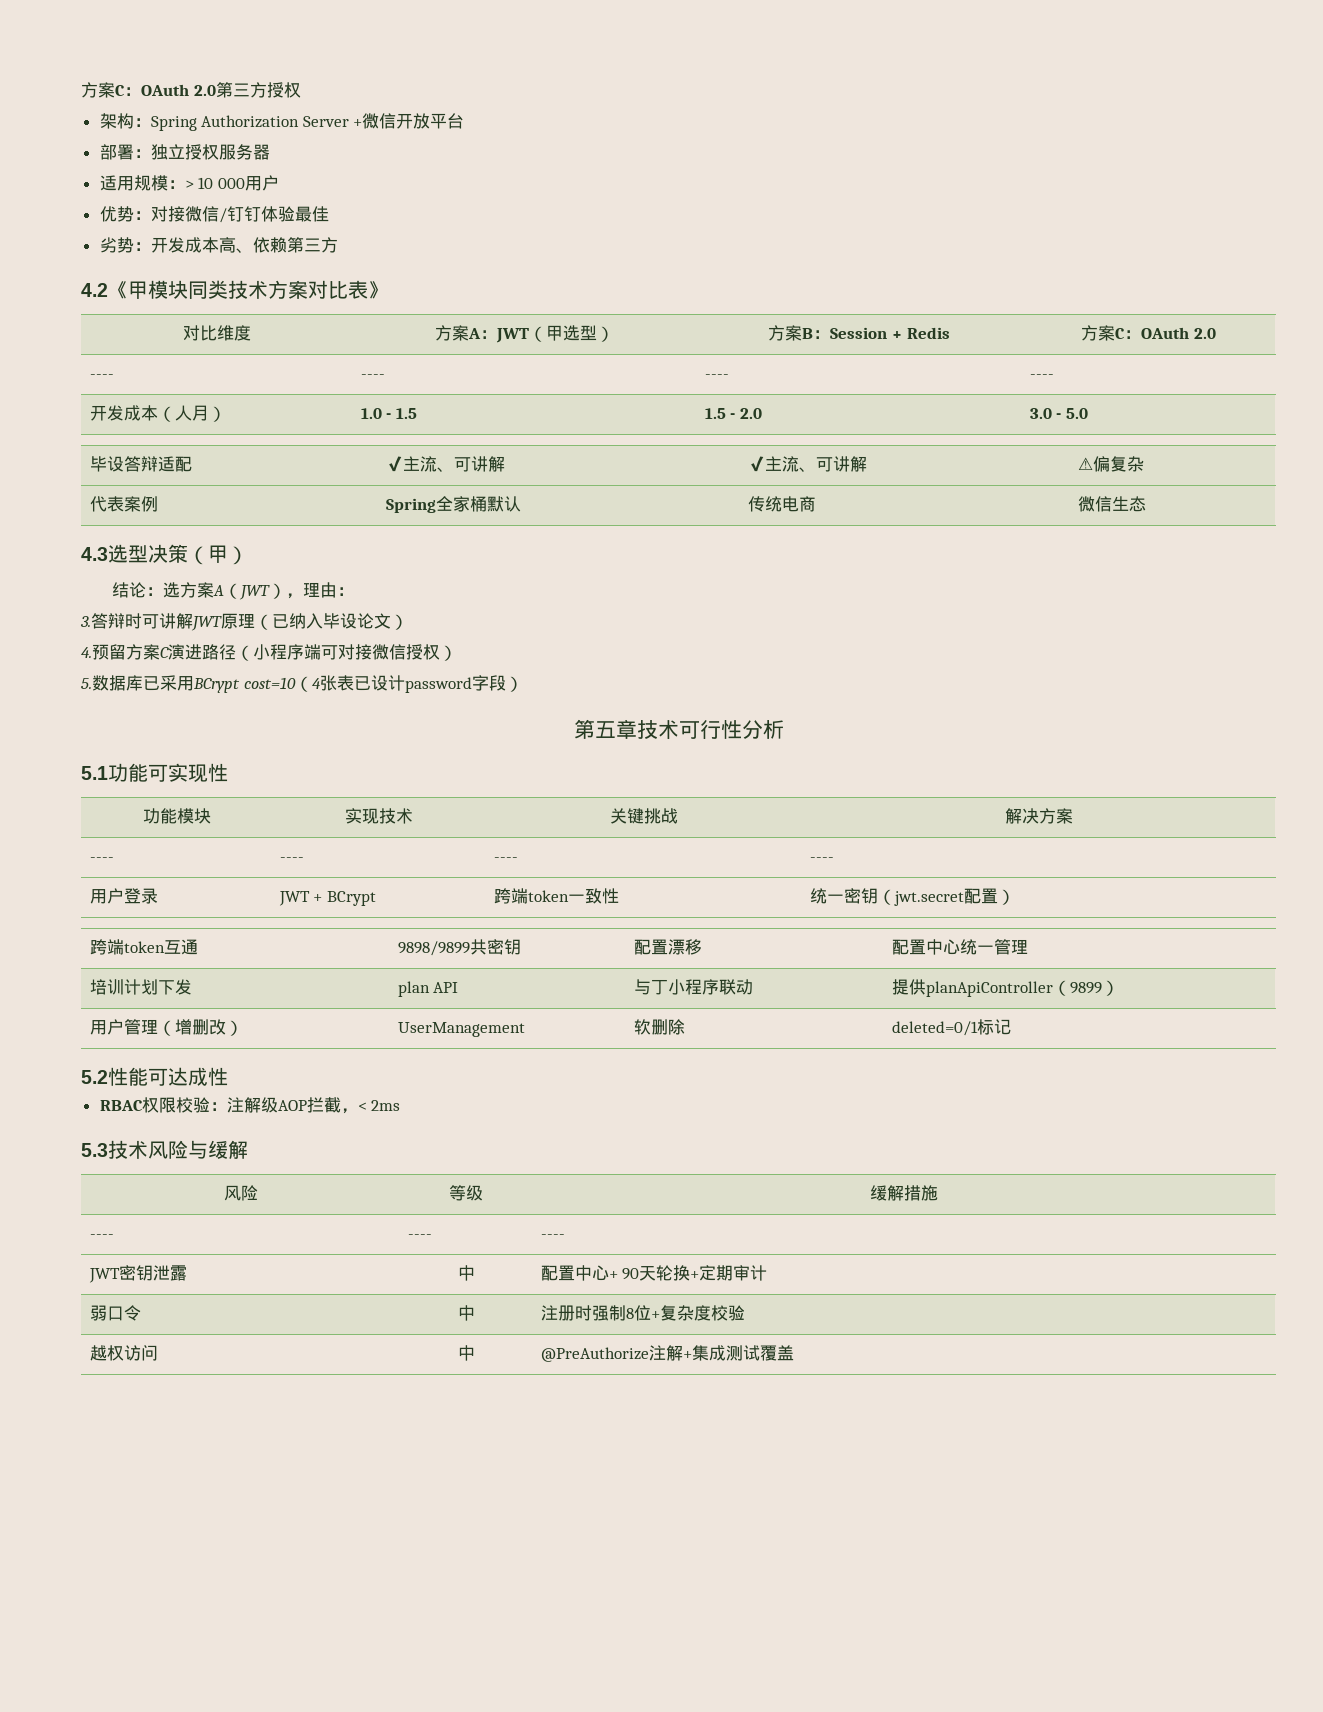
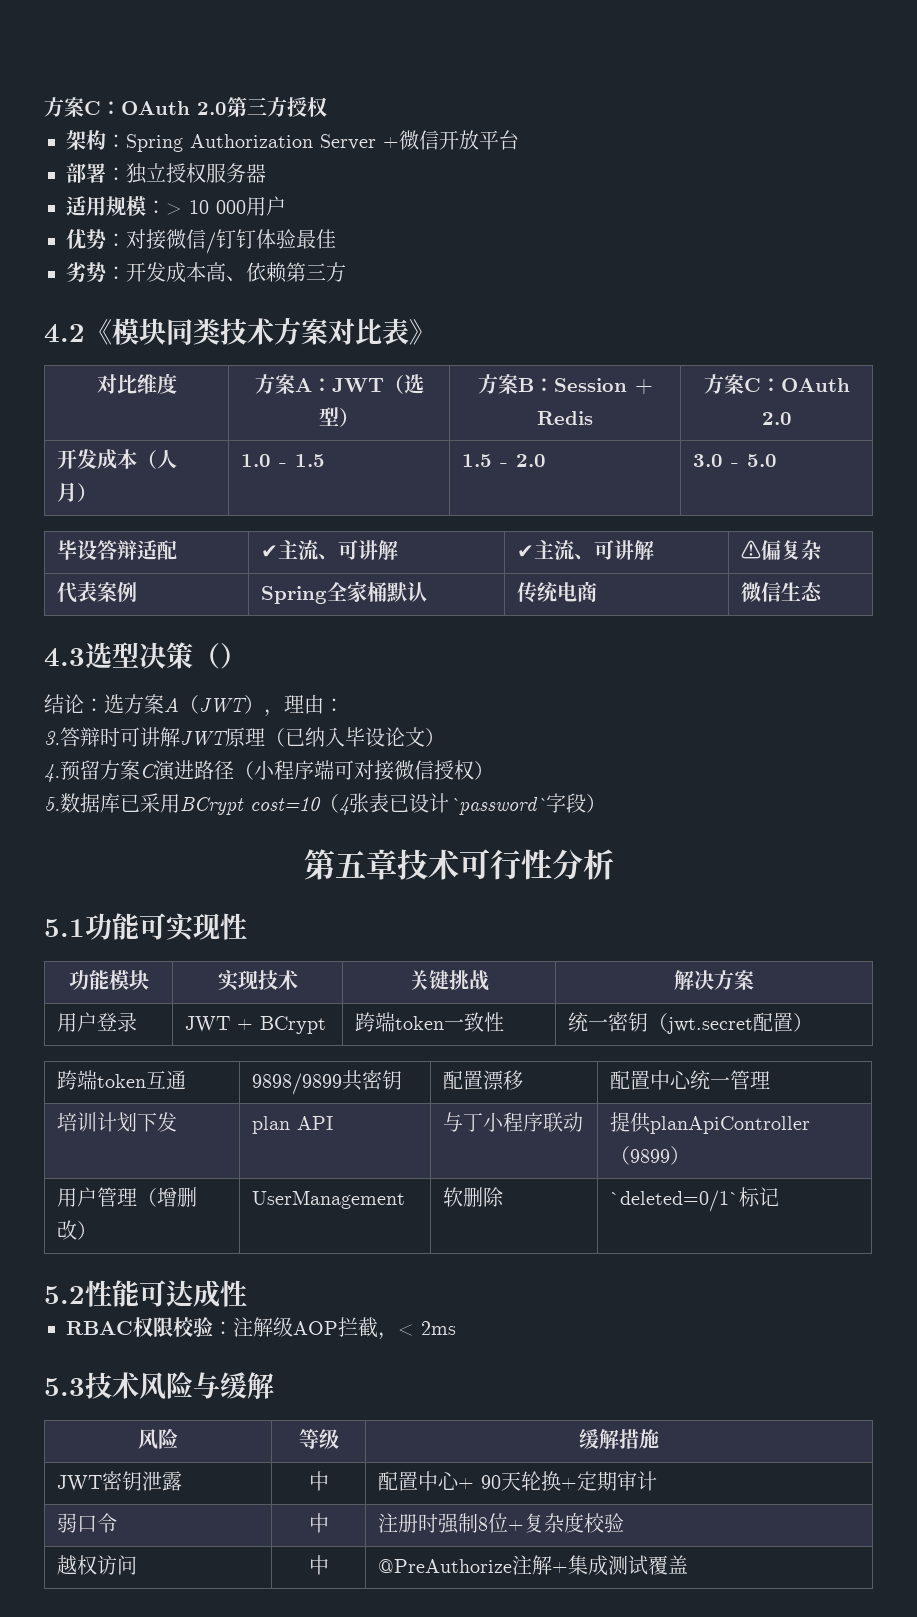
- 4.2《甲模块同类技术方案对比表》
+ 4.2《模块同类技术方案对比表》
- 对比维度 | 方案A：JWT（甲选型） | 方案B：Session + Redis | 方案C：OAuth 2.0
- ---- | ---- | ---- | ----
+ 对比维度 | 方案A：JWT（选型） | 方案B：Session + Redis | 方案C：OAuth 2.0
- 4.3选型决策（甲）
+ 4.3选型决策（）
- 5.数据库已采用BCrypt cost=10（4张表已设计password字段）
+ 5.数据库已采用BCrypt cost=10（4张表已设计`password`字段）
  功能模块 | 实现技术 | 关键挑战 | 解决方案
- ---- | ---- | ---- | ----
- 用户管理（增删改） | UserManagement | 软删除 | deleted=0/1标记
+ 用户管理（增删改） | UserManagement | 软删除 | `deleted=0/1`标记
  风险 | 等级 | 缓解措施
- ---- | ---- | ----

